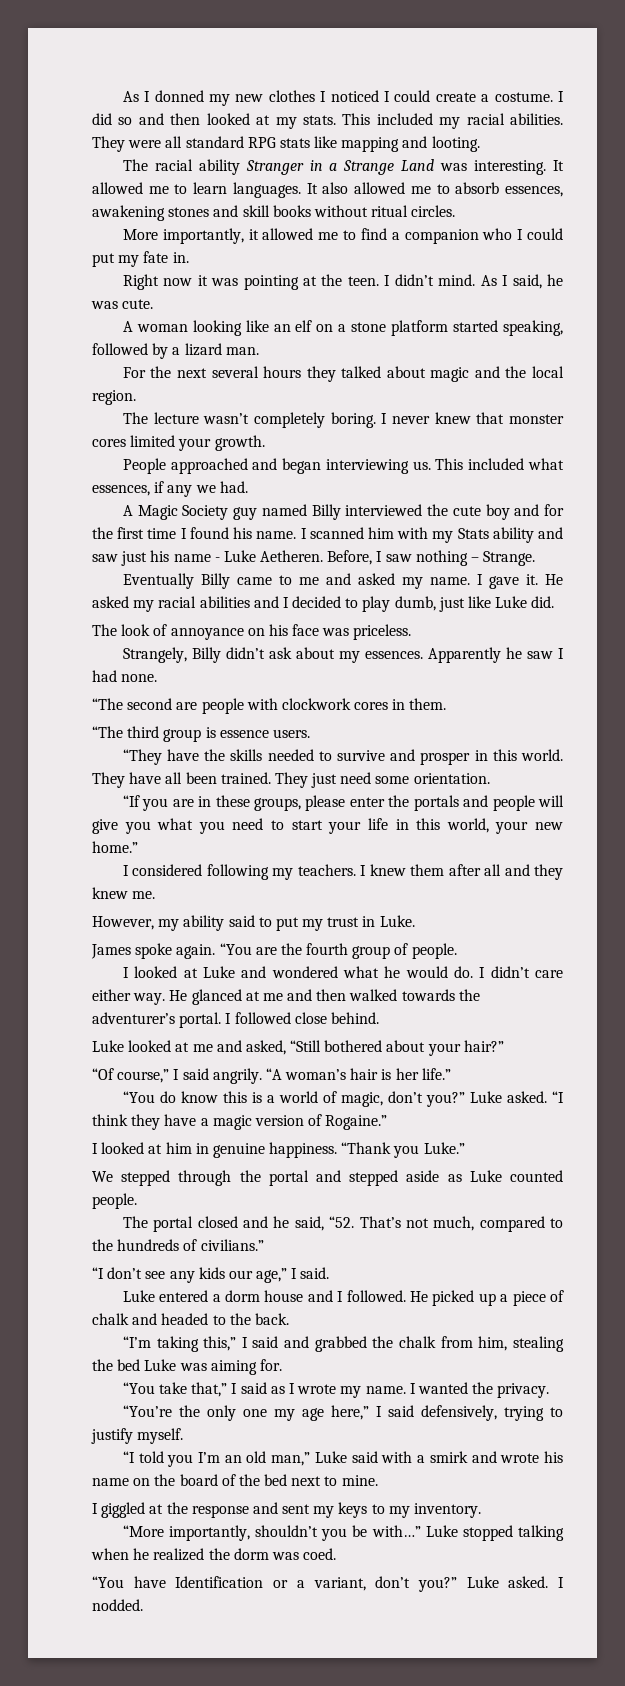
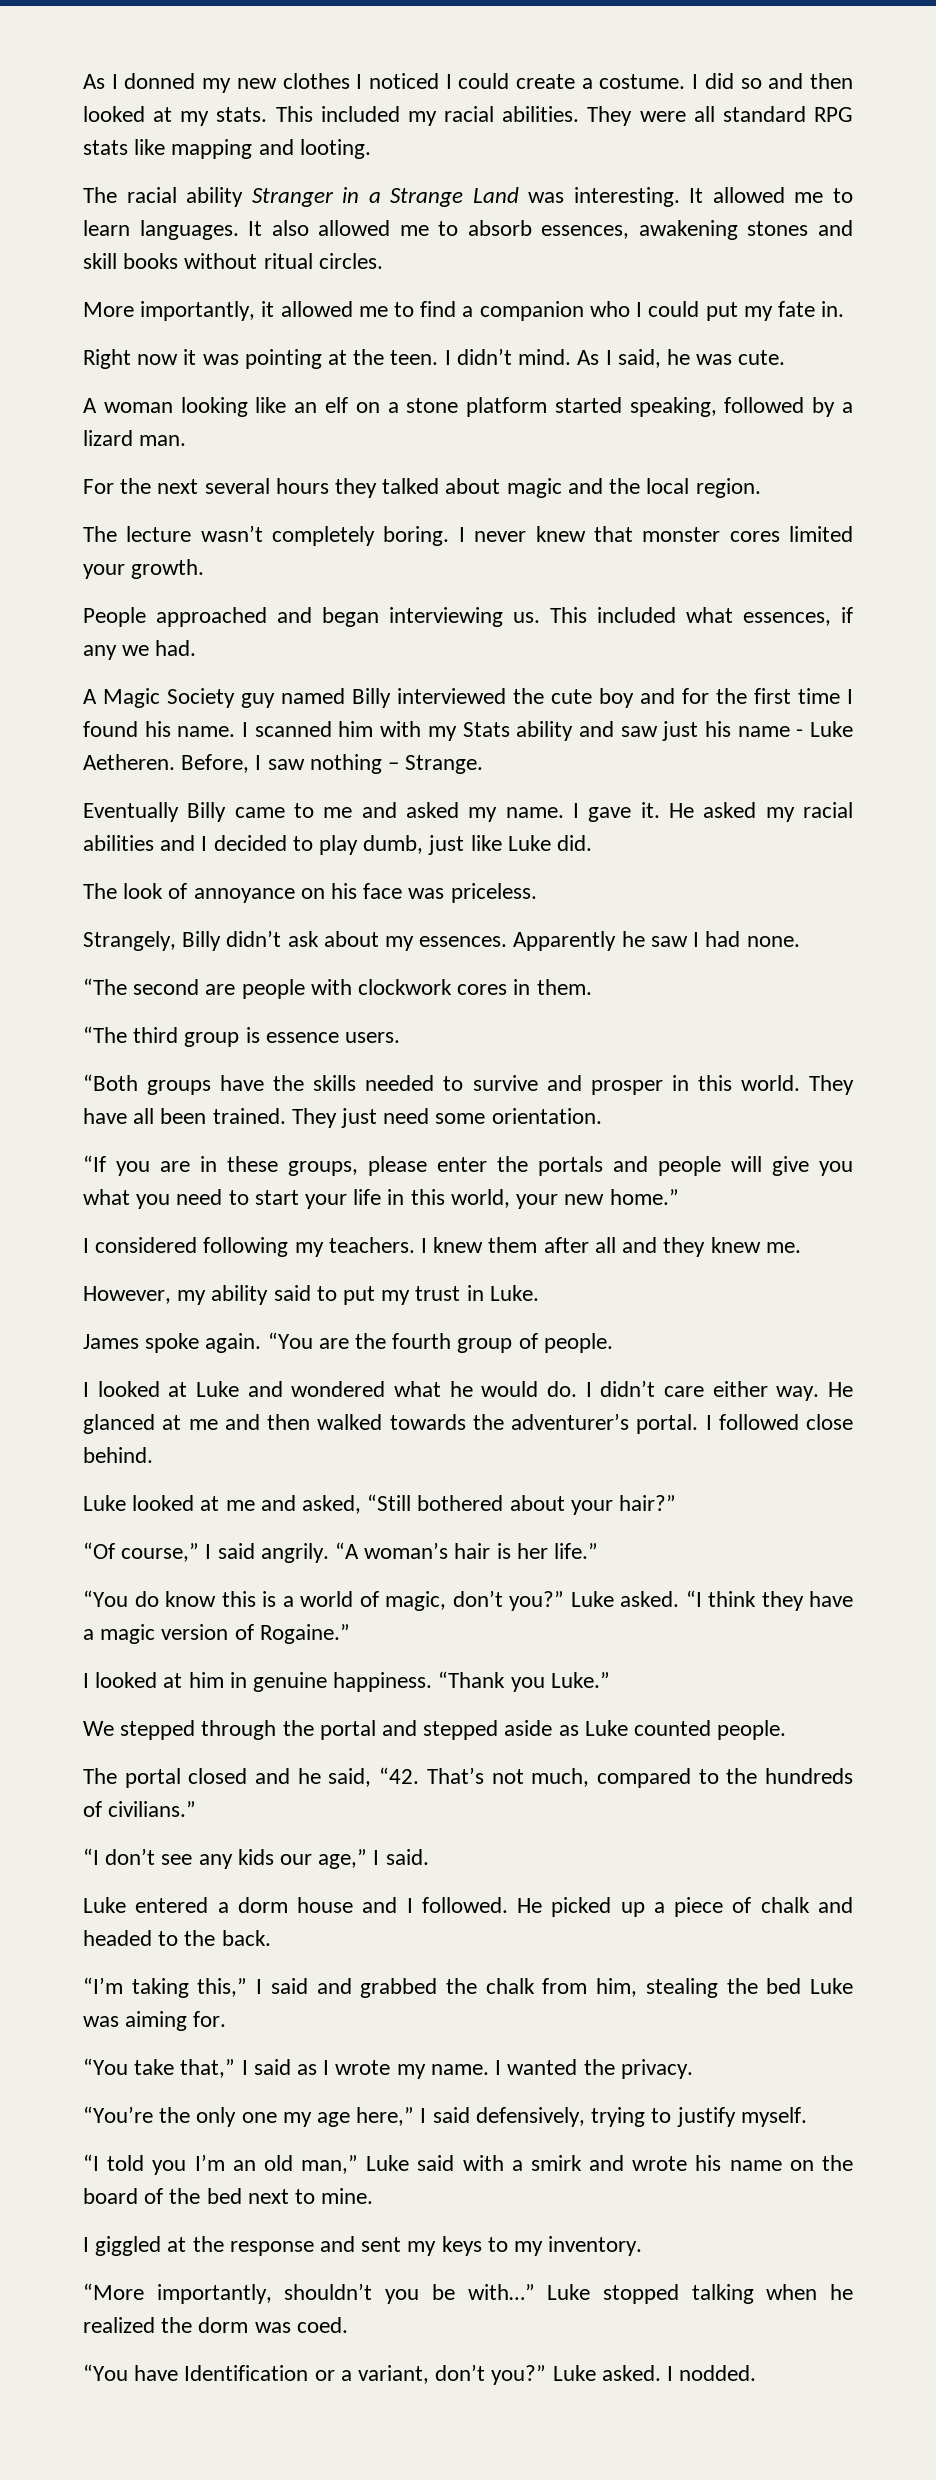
- “They have the skills needed to survive and prosper in this world.
+ “Both groups have the skills needed to survive and prosper in this world.
- The portal closed and he said, “52. That’s not much, compared to the hundreds of civilians.”
+ The portal closed and he said, “42. That’s not much, compared to the hundreds of civilians.”

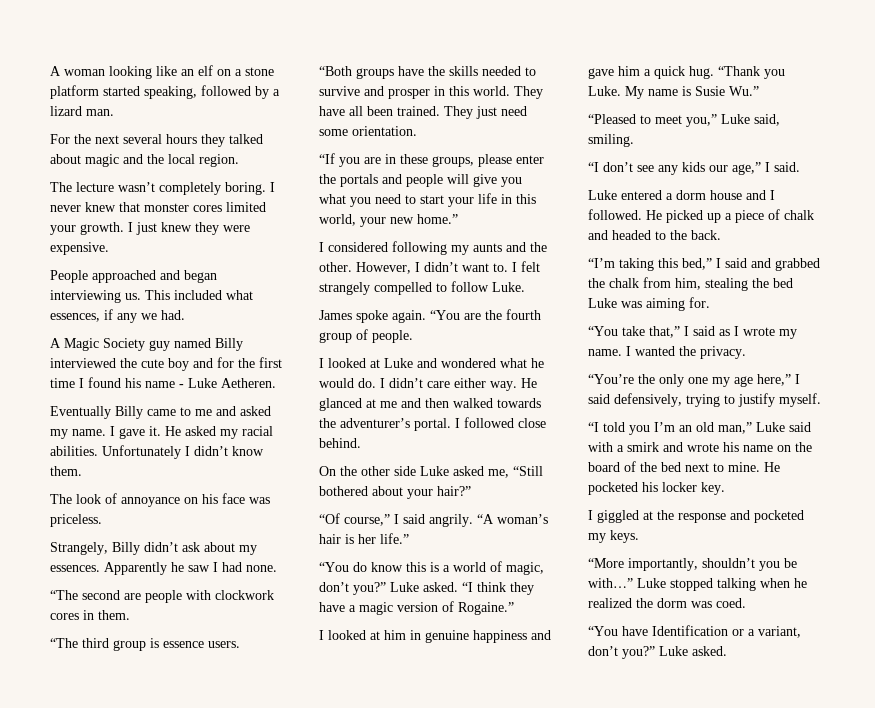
- As I donned my new clothes I noticed I could create a costume. I did so and then looked at my stats. This included my racial abilities. They were all standard RPG stats like mapping and looting.
- The racial ability Stranger in a Strange Land was interesting. It allowed me to learn languages. It also allowed me to absorb essences, awakening stones and skill books without ritual circles.
- More importantly, it allowed me to find a companion who I could put my fate in.
- Right now it was pointing at the teen. I didn’t mind. As I said, he was cute.
+ I just knew they were expensive.
- A Magic Society guy named Billy interviewed the cute boy and for the first time I found his name. I scanned him with my Stats ability and saw just his name - Luke Aetheren. Before, I saw nothing – Strange.
+ A Magic Society guy named Billy interviewed the cute boy and for the first time I found his name - Luke Aetheren.
- He asked my racial abilities and I decided to play dumb, just like Luke did.
+ He asked my racial abilities. Unfortunately I didn’t know them.
- I considered following my teachers. I knew them after all and they knew me.
- However, my ability said to put my trust in Luke.
+ I considered following my aunts and the other. However, I didn’t want to. I felt strangely compelled to follow Luke.
- Luke looked at me and asked, “Still bothered about your hair?”
+ On the other side Luke asked me, “Still bothered about your hair?”
- I looked at him in genuine happiness. “Thank you Luke.”
- We stepped through the portal and stepped aside as Luke counted people.
- The portal closed and he said, “42. That’s not much, compared to the hundreds of civilians.”
+ I looked at him in genuine happiness and gave him a quick hug. “Thank you Luke. My name is Susie Wu.”
+ “Pleased to meet you,” Luke said, smiling.
- “I’m taking this,” I said and grabbed the chalk from him, stealing the bed Luke was aiming for.
+ “I’m taking this bed,” I said and grabbed the chalk from him, stealing the bed Luke was aiming for.
+ He pocketed his locker key.
- I giggled at the response and sent my keys to my inventory.
+ I giggled at the response and pocketed my keys.
- I nodded.

